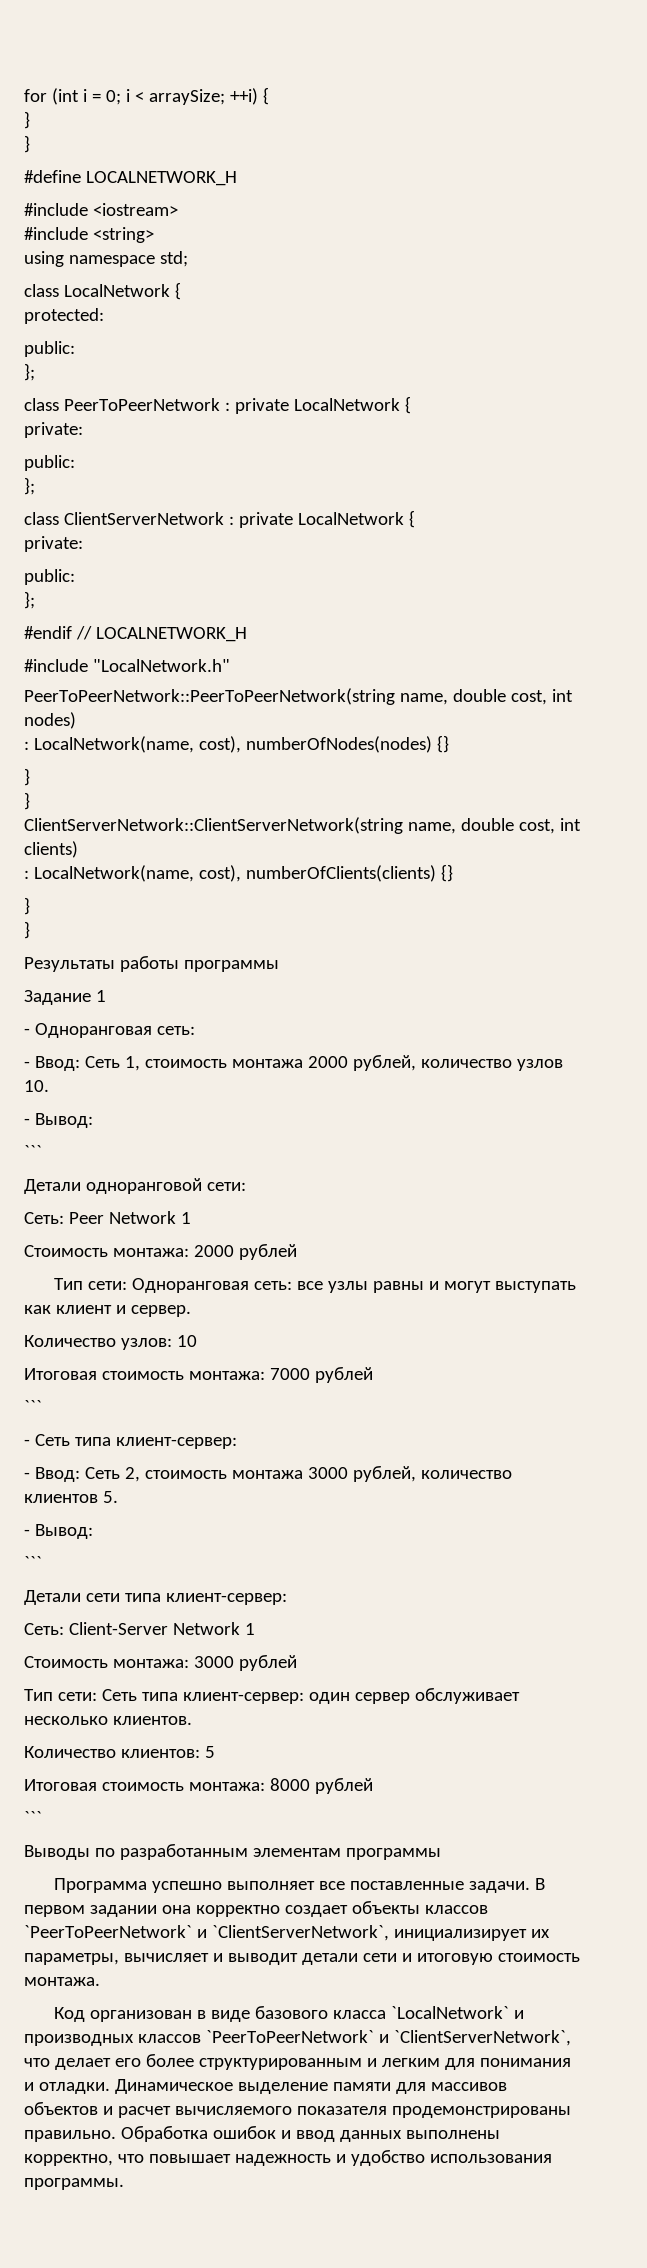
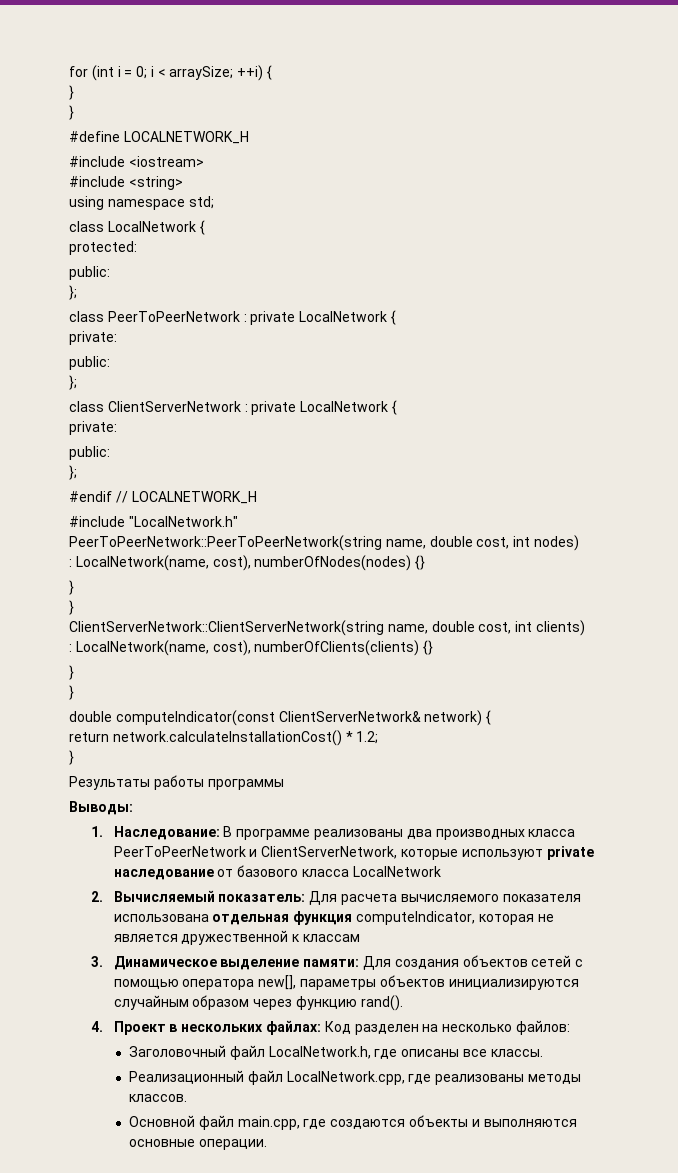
+ double computeIndicator(const ClientServerNetwork& network) {
+ return network.calculateInstallationCost() * 1.2;
+ }
  Результаты работы программы
- Задание 1
- - Одноранговая сеть:
- - Ввод: Сеть 1, стоимость монтажа 2000 рублей, количество узлов 10.
- - Вывод:
- ```
- Детали одноранговой сети:
- Сеть: Peer Network 1
- Стоимость монтажа: 2000 рублей
- Тип сети: Одноранговая сеть: все узлы равны и могут выступать как клиент и сервер.
- Количество узлов: 10
- Итоговая стоимость монтажа: 7000 рублей
- ```
- - Сеть типа клиент-сервер:
- - Ввод: Сеть 2, стоимость монтажа 3000 рублей, количество клиентов 5.
- - Вывод:
- ```
- Детали сети типа клиент-сервер:
- Сеть: Client-Server Network 1
- Стоимость монтажа: 3000 рублей
- Тип сети: Сеть типа клиент-сервер: один сервер обслуживает несколько клиентов.
- Количество клиентов: 5
- Итоговая стоимость монтажа: 8000 рублей
- ```
- Выводы по разработанным элементам программы
- Программа успешно выполняет все поставленные задачи. В первом задании она корректно создает объекты классов `PeerToPeerNetwork` и `ClientServerNetwork`, инициализирует их параметры, вычисляет и выводит детали сети и итоговую стоимость монтажа.
- Код организован в виде базового класса `LocalNetwork` и производных классов `PeerToPeerNetwork` и `ClientServerNetwork`, что делает его более структурированным и легким для понимания и отладки. Динамическое выделение памяти для массивов объектов и расчет вычисляемого показателя продемонстрированы правильно. Обработка ошибок и ввод данных выполнены корректно, что повышает надежность и удобство использования программы.
+ Выводы:
+ 1. Наследование: В программе реализованы два производных класса PeerToPeerNetwork и ClientServerNetwork, которые используют private наследование от базового класса LocalNetwork
+ 2. Вычисляемый показатель: Для расчета вычисляемого показателя использована отдельная функция computeIndicator, которая не является дружественной к классам
+ 3. Динамическое выделение памяти: Для создания объектов сетей с помощью оператора new[], параметры объектов инициализируются случайным образом через функцию rand().
+ 4. Проект в нескольких файлах: Код разделен на несколько файлов:
+ Заголовочный файл LocalNetwork.h, где описаны все классы.
+ Реализационный файл LocalNetwork.cpp, где реализованы методы классов.
+ Основной файл main.cpp, где создаются объекты и выполняются основные операции.

